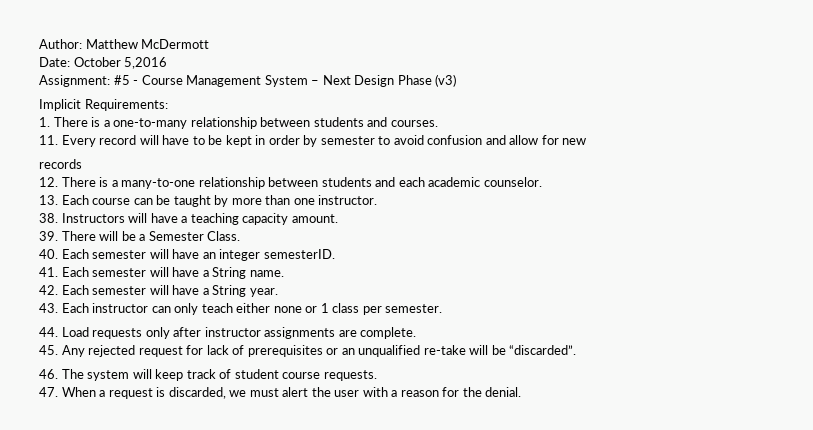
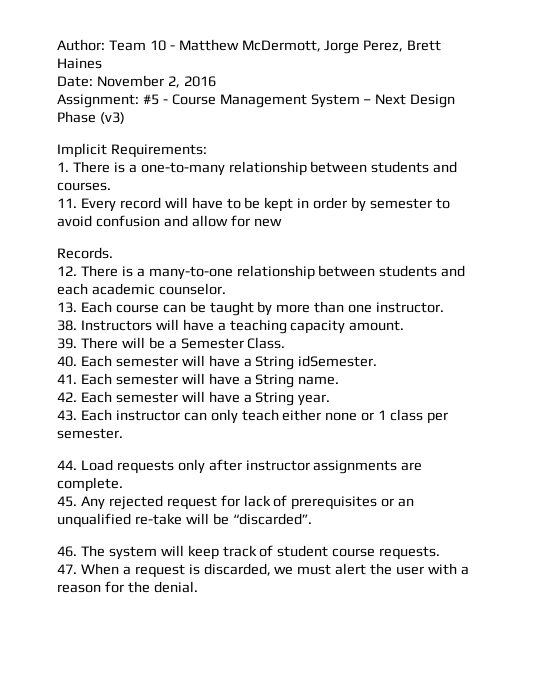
- Author: Matthew McDermott
- Date: October 5,2016
+ Author: Team 10 - Matthew McDermott, Jorge Perez, Brett Haines
+ Date: November 2, 2016
- records
+ Records.
- 40. Each semester will have an integer semesterID.
+ 40. Each semester will have a String idSemester.

